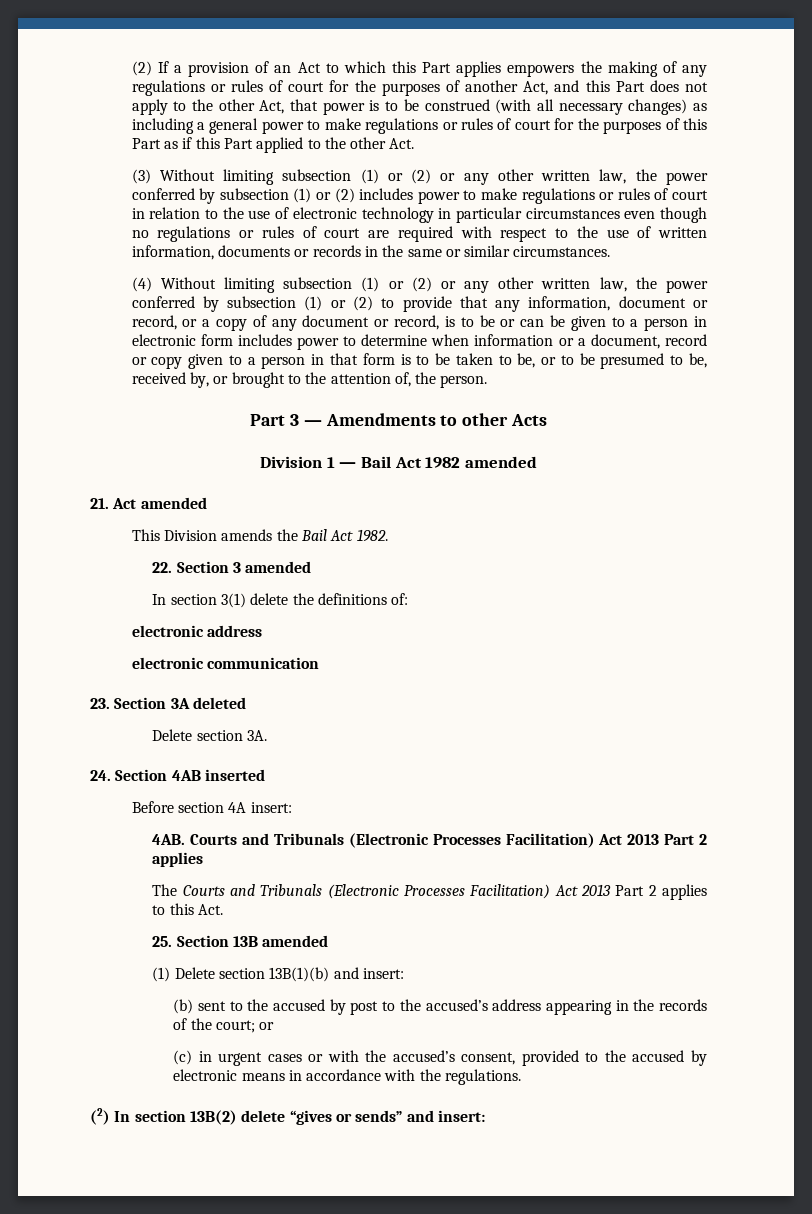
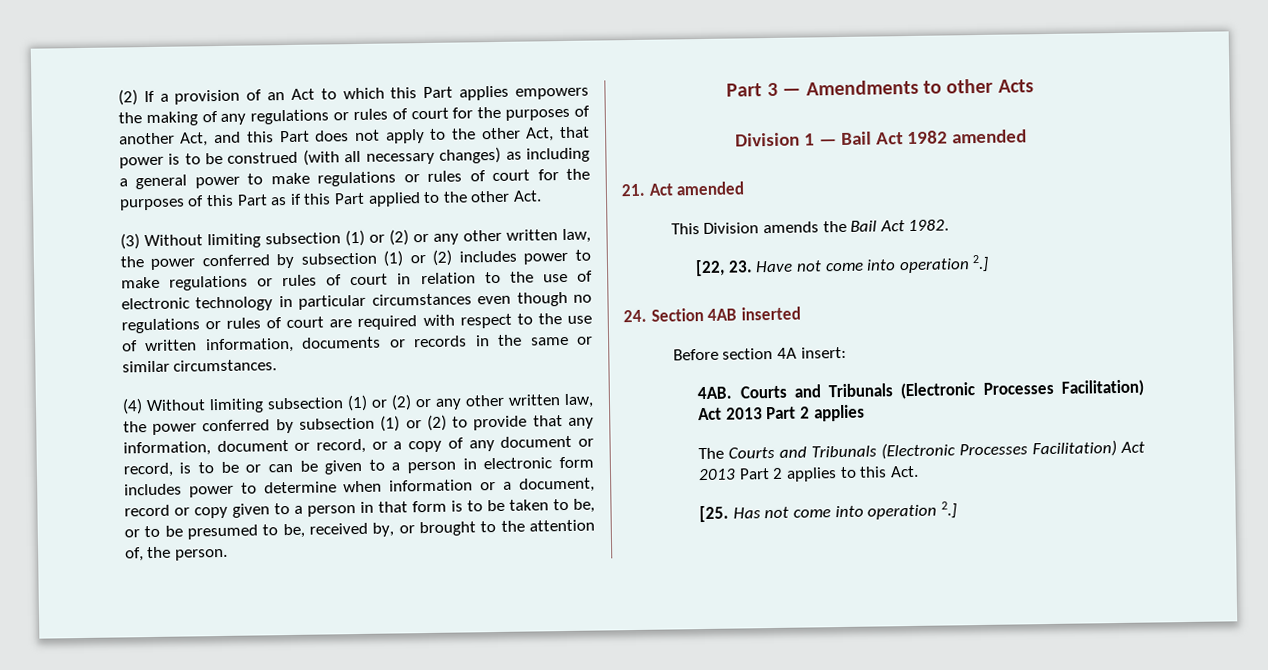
- 22. Section 3 amended
- In section 3(1) delete the definitions of:
- electronic address
- electronic communication
- 23. Section 3A deleted
- Delete section 3A.
+ [22, 23. Have not come into operation 2.]
- 25. Section 13B amended
- (1) Delete section 13B(1)(b) and insert:
- (b) sent to the accused by post to the accused’s address appearing in the records of the court; or
- (c) in urgent cases or with the accused’s consent, provided to the accused by electronic means in accordance with the regulations.
- (2) In section 13B(2) delete “gives or sends” and insert:
+ [25. Has not come into operation 2.]

